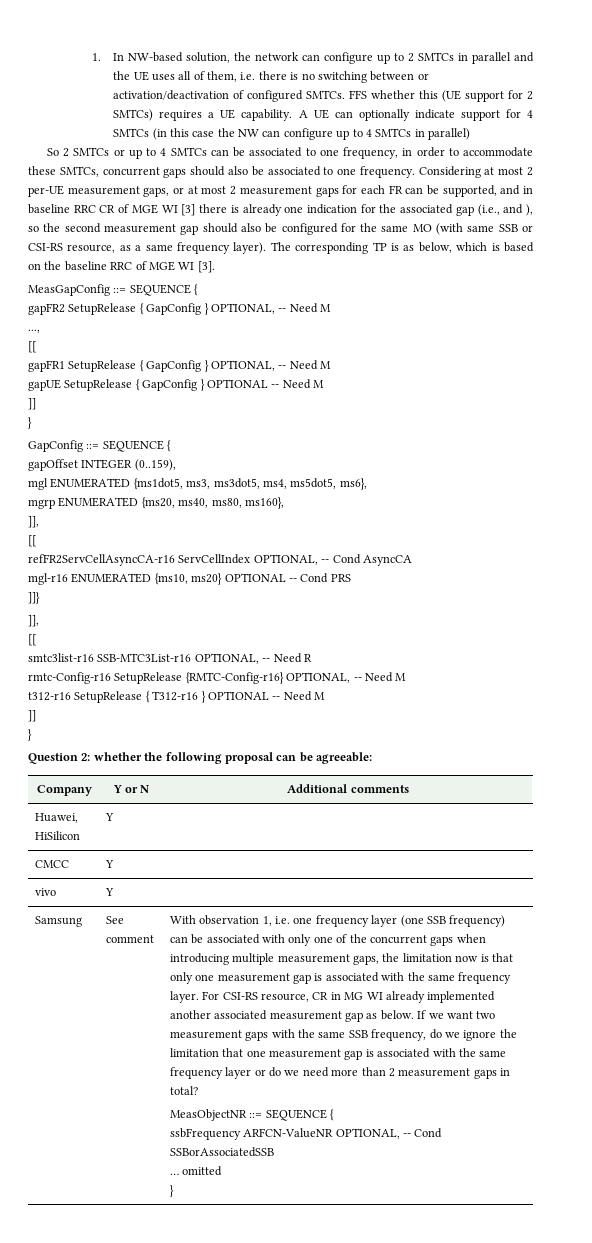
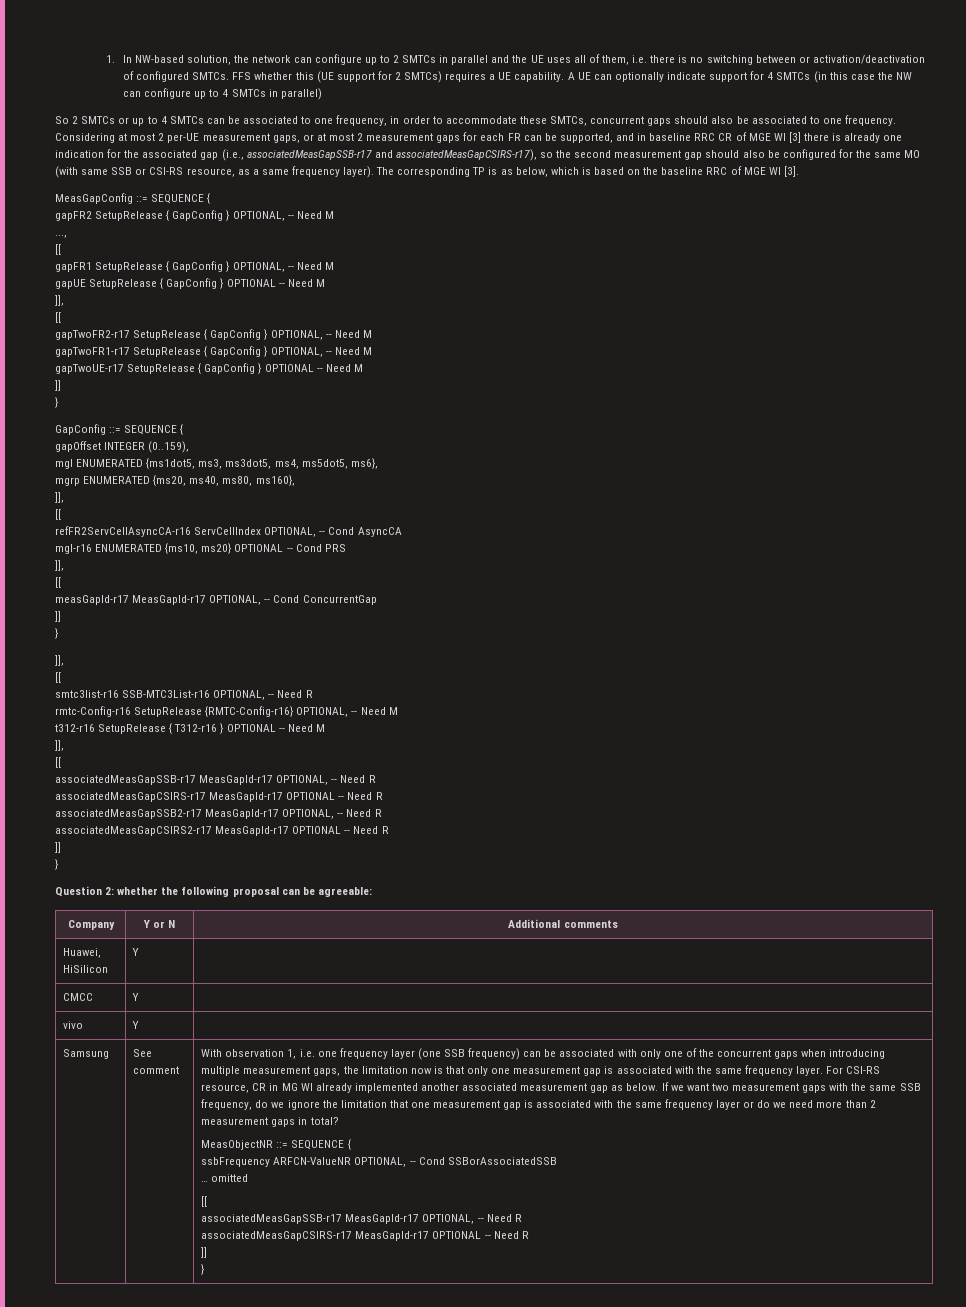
- Considering at most 2 per-UE measurement gaps, or at most 2 measurement gaps for each FR can be supported, and in baseline RRC CR of MGE WI [3] there is already one indication for the associated gap (i.e., and ), so the second measurement gap should also be configured for the same MO (with same SSB or CSI-RS resource, as a same frequency layer).
+ Considering at most 2 per-UE measurement gaps, or at most 2 measurement gaps for each FR can be supported, and in baseline RRC CR of MGE WI [3] there is already one indication for the associated gap (i.e., associatedMeasGapSSB-r17 and associatedMeasGapCSIRS-r17), so the second measurement gap should also be configured for the same MO (with same SSB or CSI-RS resource, as a same frequency layer).
  gapUE SetupRelease { GapConfig } OPTIONAL -- Need M
+ ]],
+ [[
+ gapTwoFR2-r17 SetupRelease { GapConfig } OPTIONAL, -- Need M
+ gapTwoFR1-r17 SetupRelease { GapConfig } OPTIONAL, -- Need M
+ gapTwoUE-r17 SetupRelease { GapConfig } OPTIONAL -- Need M
  mgl-r16 ENUMERATED {ms10, ms20} OPTIONAL -- Cond PRS
- ]]}
+ ]],
+ [[
+ measGapId-r17 MeasGapId-r17 OPTIONAL, -- Cond ConcurrentGap
+ ]]
+ }
  t312-r16 SetupRelease { T312-r16 } OPTIONAL -- Need M
+ ]],
+ [[
+ associatedMeasGapSSB-r17 MeasGapId-r17 OPTIONAL, -- Need R
+ associatedMeasGapCSIRS-r17 MeasGapId-r17 OPTIONAL -- Need R
+ associatedMeasGapSSB2-r17 MeasGapId-r17 OPTIONAL, -- Need R
+ associatedMeasGapCSIRS2-r17 MeasGapId-r17 OPTIONAL -- Need R
  … omitted
+ [[
+ associatedMeasGapSSB-r17 MeasGapId-r17 OPTIONAL, -- Need R
+ associatedMeasGapCSIRS-r17 MeasGapId-r17 OPTIONAL -- Need R
+ ]]

